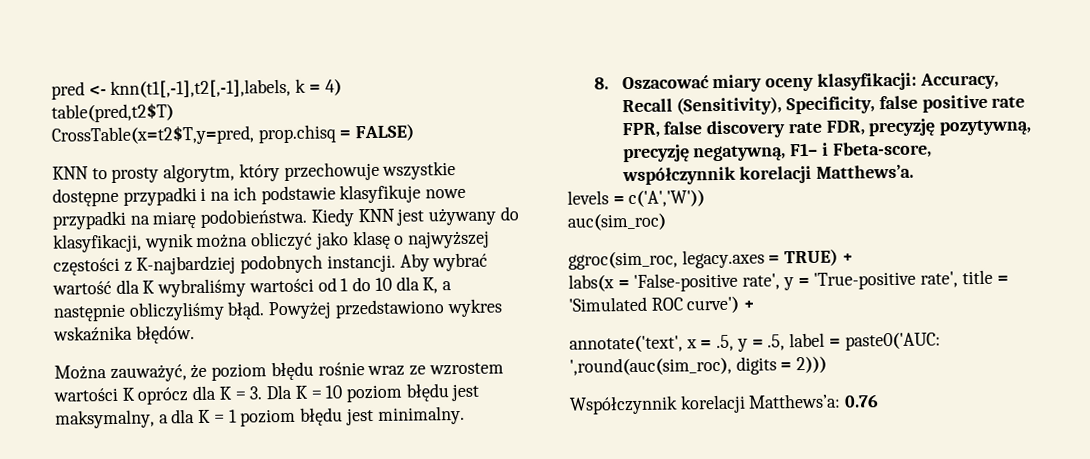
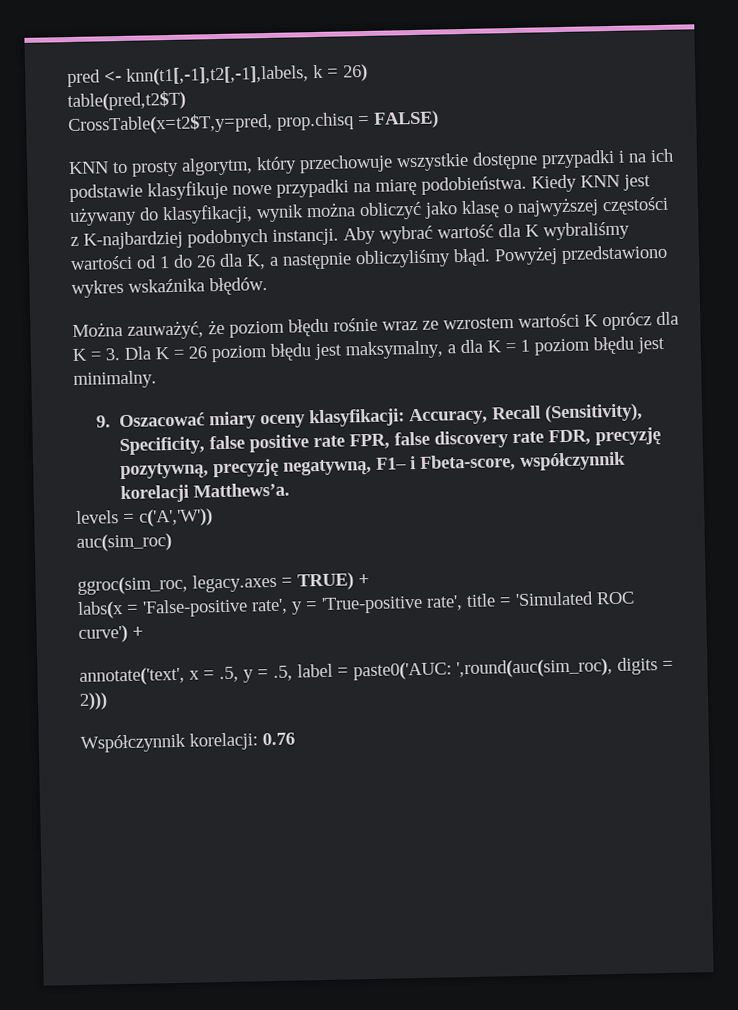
- pred <- knn(t1[,-1],t2[,-1],labels, k = 4)
+ pred <- knn(t1[,-1],t2[,-1],labels, k = 26)
- Aby wybrać wartość dla K wybraliśmy wartości od 1 do 10 dla K, a następnie obliczyliśmy błąd.
+ Aby wybrać wartość dla K wybraliśmy wartości od 1 do 26 dla K, a następnie obliczyliśmy błąd.
- Można zauważyć, że poziom błędu rośnie wraz ze wzrostem wartości K oprócz dla K = 3. Dla K = 10 poziom błędu jest maksymalny, a dla K = 1 poziom błędu jest minimalny.
+ Można zauważyć, że poziom błędu rośnie wraz ze wzrostem wartości K oprócz dla K = 3. Dla K = 26 poziom błędu jest maksymalny, a dla K = 1 poziom błędu jest minimalny.
- 8. Oszacować miary oceny klasyfikacji: Accuracy, Recall (Sensitivity), Specificity, false positive rate FPR, false discovery rate FDR, precyzję pozytywną, precyzję negatywną, F1– i Fbeta-score, współczynnik korelacji Matthews’a.
+ 9. Oszacować miary oceny klasyfikacji: Accuracy, Recall (Sensitivity), Specificity, false positive rate FPR, false discovery rate FDR, precyzję pozytywną, precyzję negatywną, F1– i Fbeta-score, współczynnik korelacji Matthews’a.
- Współczynnik korelacji Matthews’a: 0.76
+ Współczynnik korelacji: 0.76

